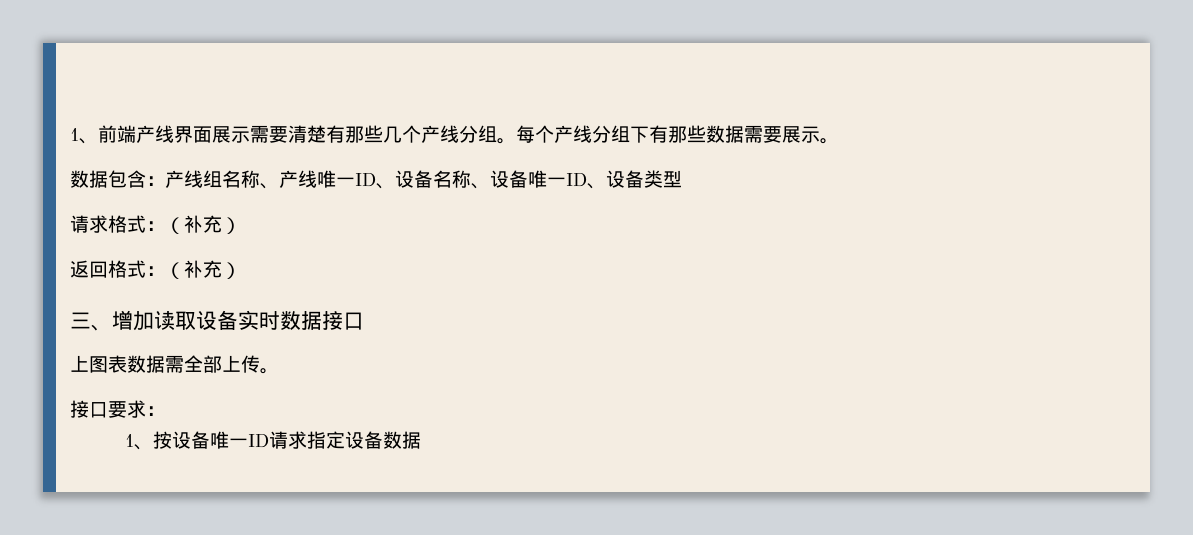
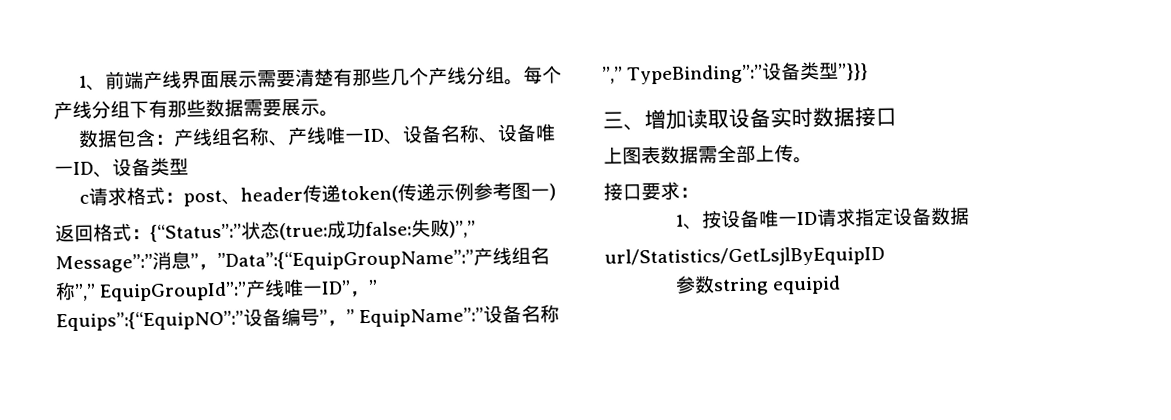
- 请求格式：（补充）
- 返回格式：（补充）
+ c请求格式：post、header传递token(传递示例参考图一)
+ 返回格式：{“Status”:”状态(true:成功false:失败)”,” Message”:”消息”，”Data”:{“EquipGroupName”:”产线组名称”,” EquipGroupId”:”产线唯一ID”，” Equips”:{“EquipNO”:”设备编号”，” EquipName”:”设备名称”,” TypeBinding”:”设备类型”}}}
+ url/Statistics/GetLsjlByEquipID
+ 参数string equipid

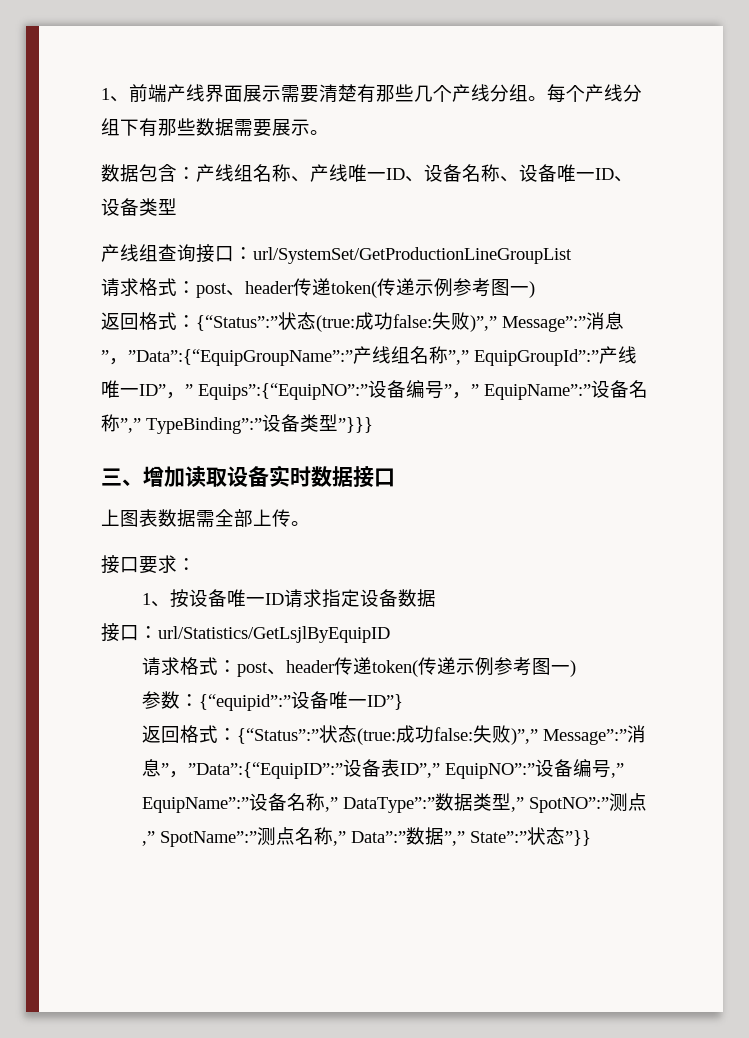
- c请求格式：post、header传递token(传递示例参考图一)
+ 产线组查询接口：url/SystemSet/GetProductionLineGroupList
+ 请求格式：post、header传递token(传递示例参考图一)
- url/Statistics/GetLsjlByEquipID
- 参数string equipid
+ 接口：url/Statistics/GetLsjlByEquipID
+ 请求格式：post、header传递token(传递示例参考图一)
+ 参数：{“equipid”:”设备唯一ID”}
+ 返回格式：{“Status”:”状态(true:成功false:失败)”,” Message”:”消息”，”Data”:{“EquipID”:”设备表ID”,” EquipNO”:”设备编号,” EquipName”:”设备名称,” DataType”:”数据类型,” SpotNO”:”测点,” SpotName”:”测点名称,” Data”:”数据”,” State”:”状态”}}

